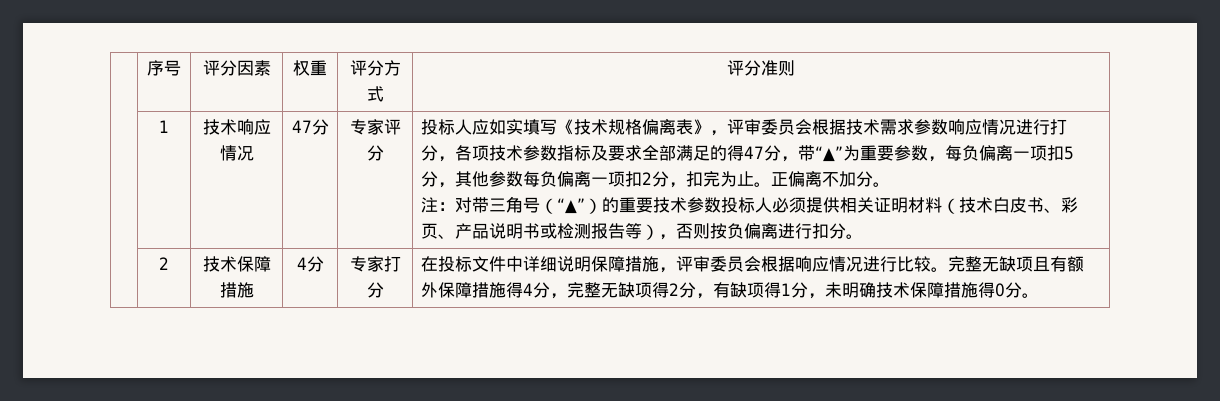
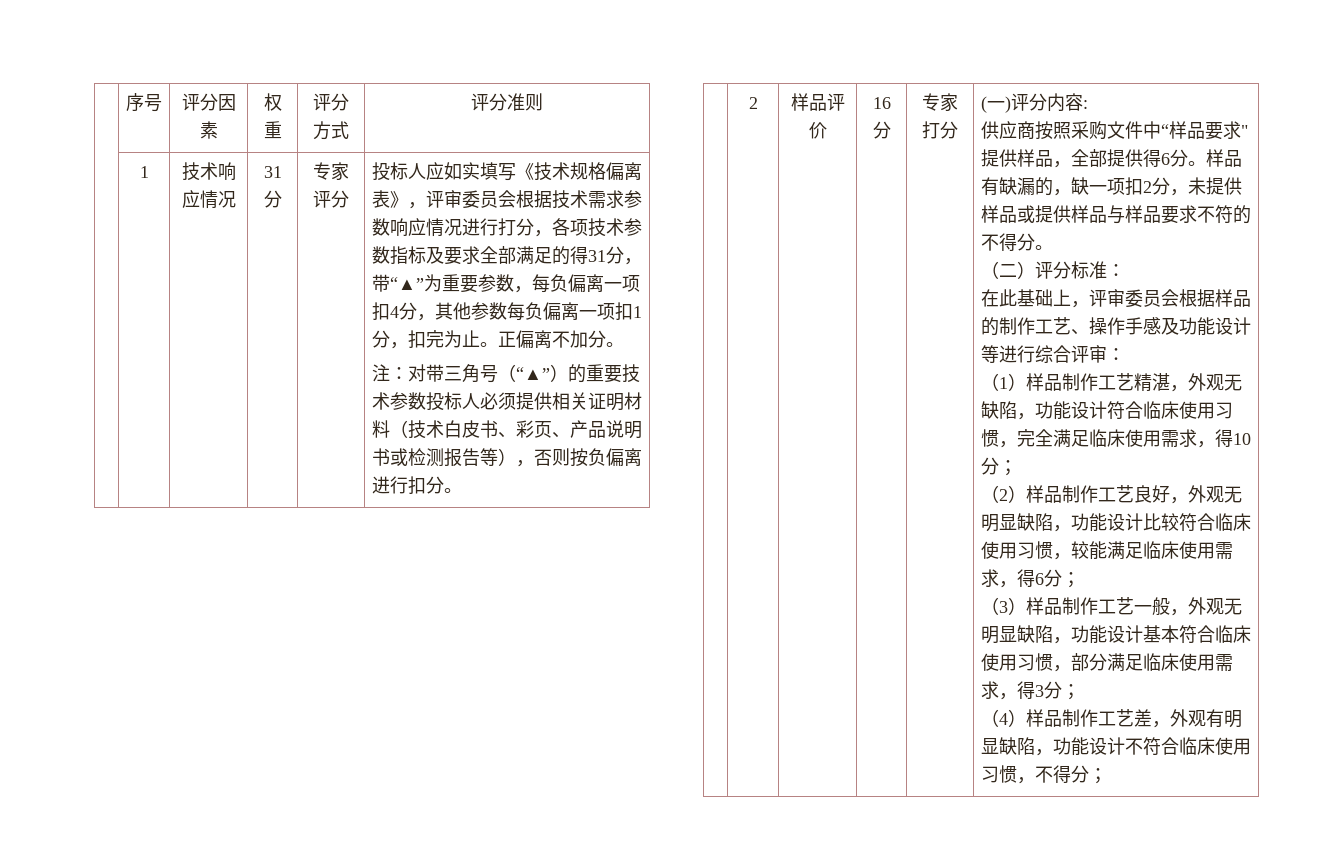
- 技术响应情况 | 47分
+ 技术响应情况 | 31分
- 投标人应如实填写《技术规格偏离表》，评审委员会根据技术需求参数响应情况进行打分，各项技术参数指标及要求全部满足的得47分，带“▲”为重要参数，每负偏离一项扣5分，其他参数每负偏离一项扣2分，扣完为止。
+ 投标人应如实填写《技术规格偏离表》，评审委员会根据技术需求参数响应情况进行打分，各项技术参数指标及要求全部满足的得31分，带“▲”为重要参数，每负偏离一项扣4分，其他参数每负偏离一项扣1分，扣完为止。
- 技术保障措施 | 4分
+ 样品评价 | 16分
- 在投标文件中详细说明保障措施，评审委员会根据响应情况进行比较。完整无缺项且有额外保障措施得4分，完整无缺项得2分，有缺项得1分，未明确技术保障措施得0分。
+ (一)评分内容:
+ 供应商按照采购文件中“样品要求"提供样品，全部提供得6分。样品有缺漏的，缺一项扣2分，未提供样品或提供样品与样品要求不符的不得分。
+ （二）评分标准：
+ 在此基础上，评审委员会根据样品的制作工艺、操作手感及功能设计等进行综合评审：
+ （1）样品制作工艺精湛，外观无缺陷，功能设计符合临床使用习惯，完全满足临床使用需求，得10分；
+ （2）样品制作工艺良好，外观无明显缺陷，功能设计比较符合临床使用习惯，较能满足临床使用需求，得6分；
+ （3）样品制作工艺一般，外观无明显缺陷，功能设计基本符合临床使用习惯，部分满足临床使用需求，得3分；
+ （4）样品制作工艺差，外观有明显缺陷，功能设计不符合临床使用习惯，不得分；

